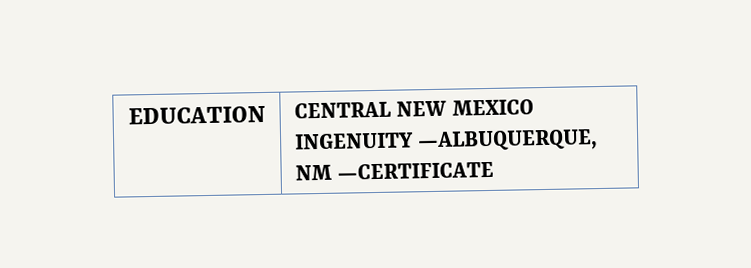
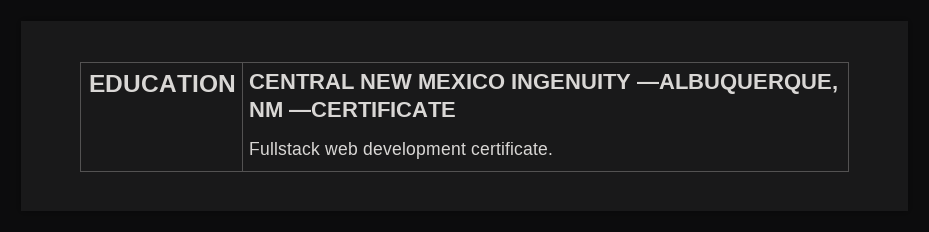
  EDUCATION | CENTRAL NEW MEXICO INGENUITY —ALBUQUERQUE, NM —CERTIFICATE
+ Fullstack web development certificate.

